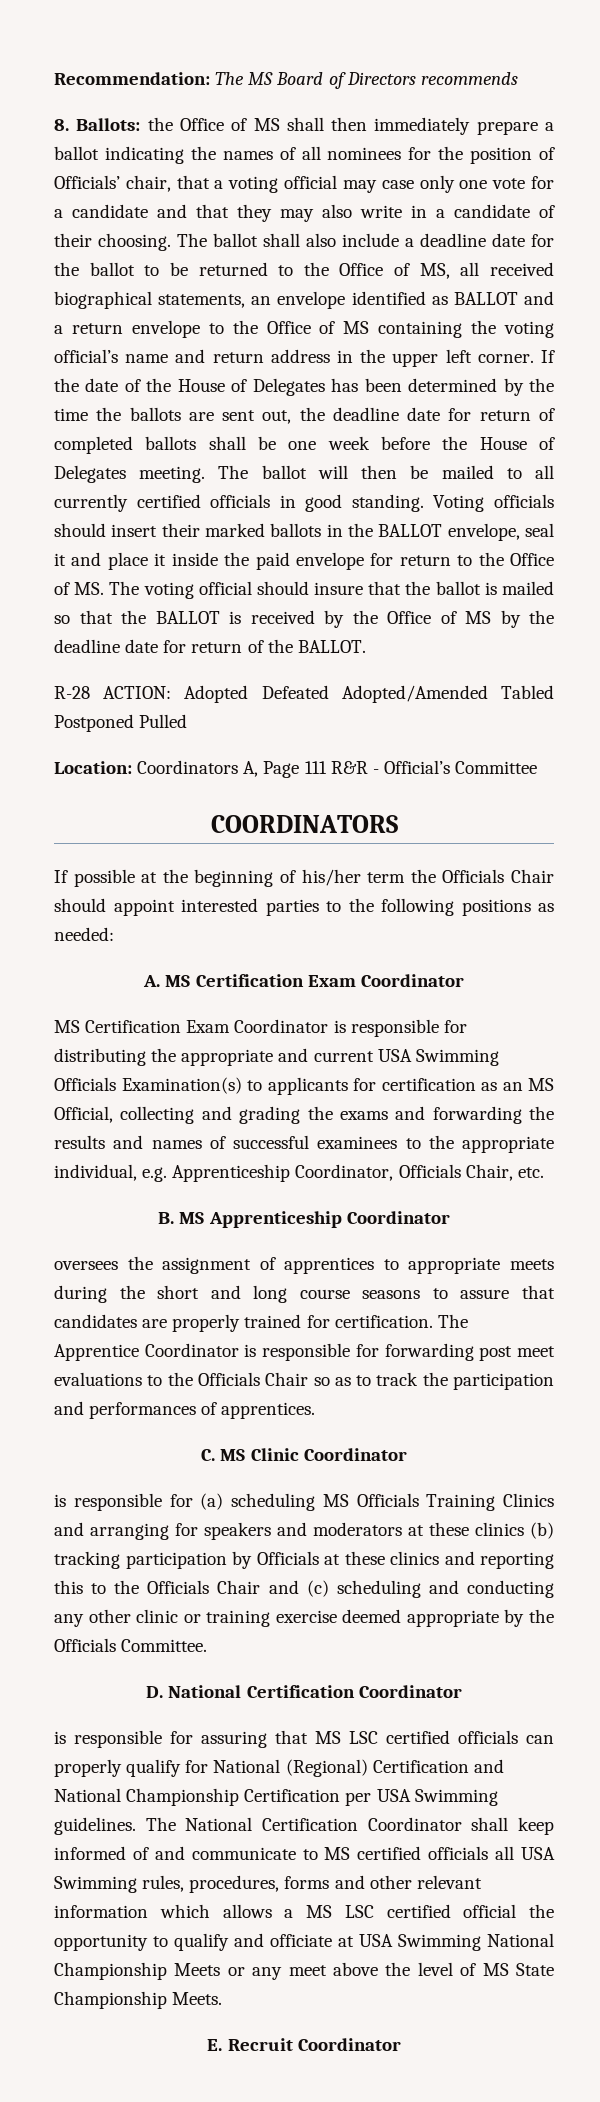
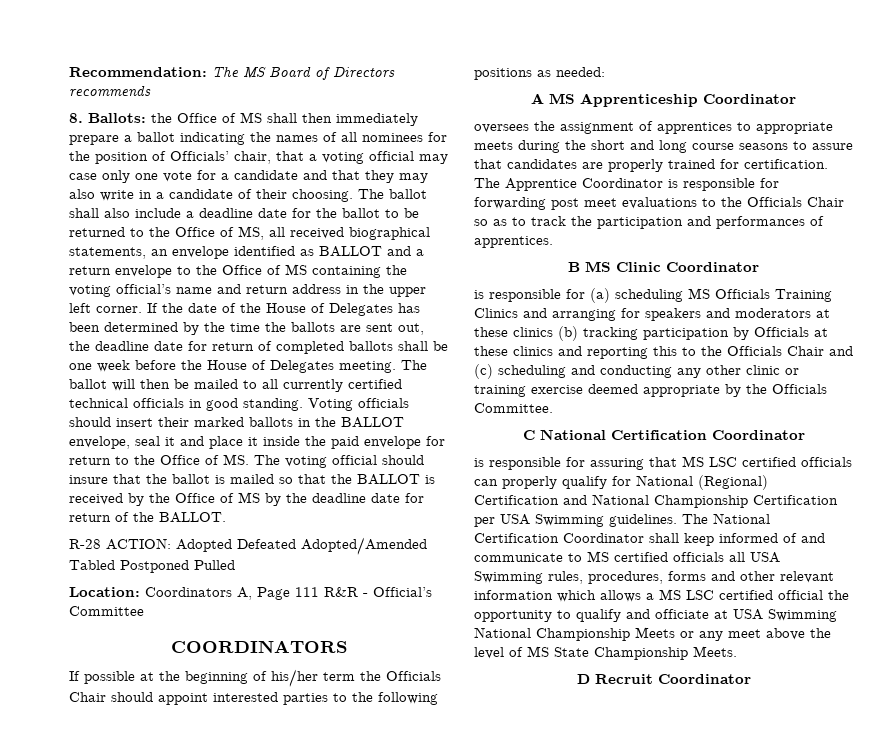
- The ballot will then be mailed to all currently certified officials in good standing.
+ The ballot will then be mailed to all currently certified technical officials in good standing.
- A. MS Certification Exam Coordinator
- MS Certification Exam Coordinator is responsible for distributing the appropriate and current USA Swimming Officials Examination(s) to applicants for certification as an MS Official, collecting and grading the exams and forwarding the results and names of successful examinees to the appropriate individual, e.g. Apprenticeship Coordinator, Officials Chair, etc.
- B. MS Apprenticeship Coordinator
+ A MS Apprenticeship Coordinator
- C. MS Clinic Coordinator
+ B MS Clinic Coordinator
- D. National Certification Coordinator
+ C National Certification Coordinator
- E. Recruit Coordinator
+ D Recruit Coordinator

